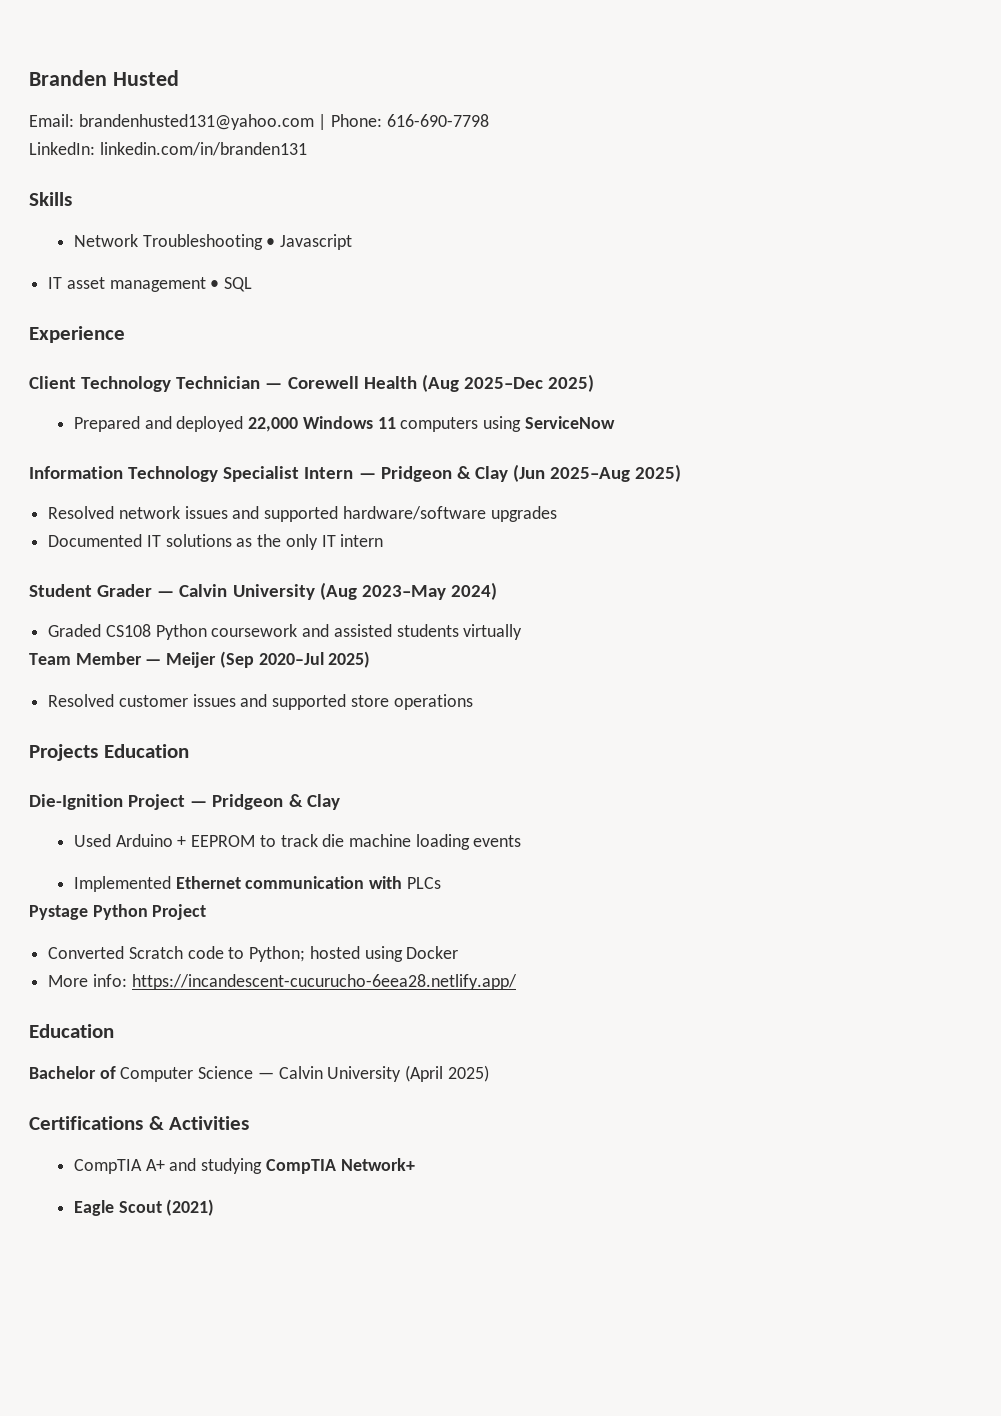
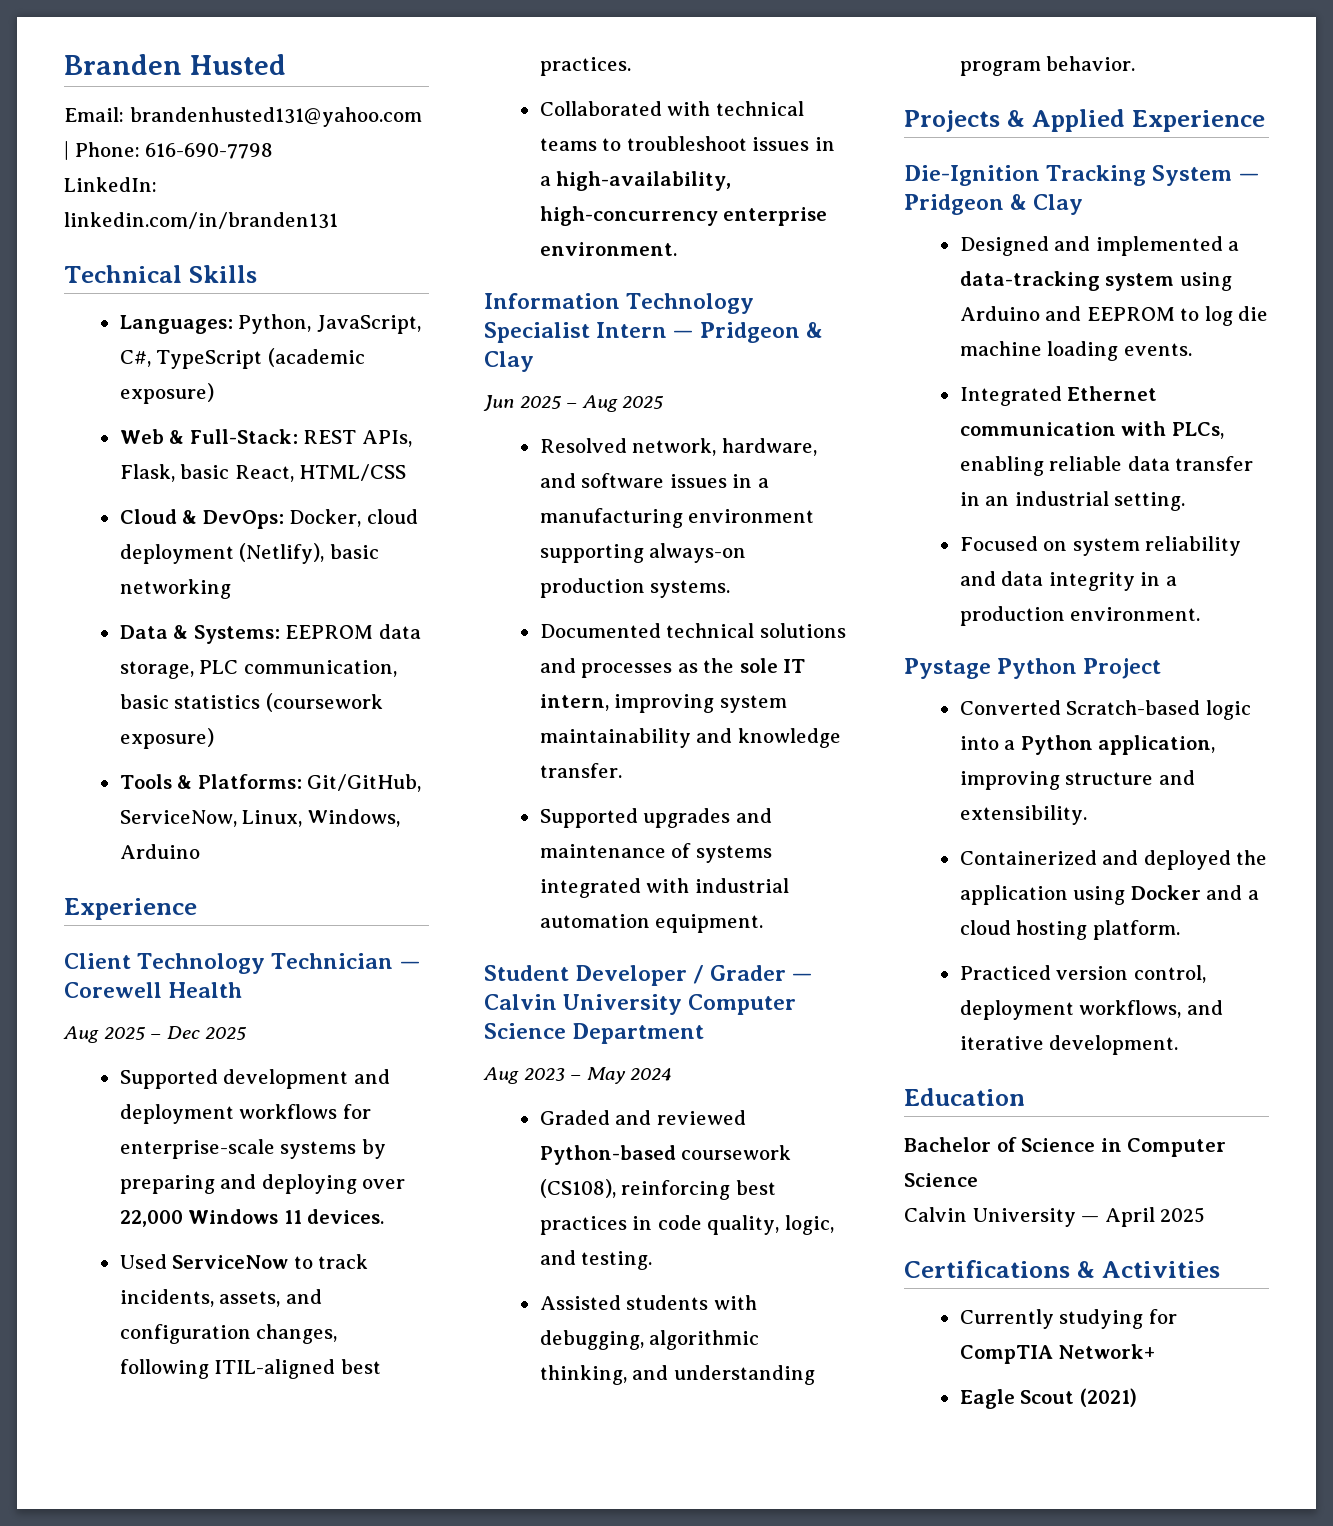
- Skills
+ Technical Skills
- Network Troubleshooting • Javascript
- IT asset management • SQL
+ Languages: Python, JavaScript, C#, TypeScript (academic exposure)
+ Web & Full-Stack: REST APIs, Flask, basic React, HTML/CSS
+ Cloud & DevOps: Docker, cloud deployment (Netlify), basic networking
+ Data & Systems: EEPROM data storage, PLC communication, basic statistics (coursework exposure)
+ Tools & Platforms: Git/GitHub, ServiceNow, Linux, Windows, Arduino
- Client Technology Technician — Corewell Health (Aug 2025–Dec 2025)
- Prepared and deployed 22,000 Windows 11 computers using ServiceNow
+ Client Technology Technician — Corewell Health
+ Aug 2025 – Dec 2025
+ Supported development and deployment workflows for enterprise-scale systems by preparing and deploying over 22,000 Windows 11 devices.
+ Used ServiceNow to track incidents, assets, and configuration changes, following ITIL-aligned best practices.
+ Collaborated with technical teams to troubleshoot issues in a high-availability, high-concurrency enterprise environment.
- Information Technology Specialist Intern — Pridgeon & Clay (Jun 2025–Aug 2025)
- Resolved network issues and supported hardware/software upgrades
- Documented IT solutions as the only IT intern
+ Information Technology Specialist Intern — Pridgeon & Clay
+ Jun 2025 – Aug 2025
+ Resolved network, hardware, and software issues in a manufacturing environment supporting always-on production systems.
+ Documented technical solutions and processes as the sole IT intern, improving system maintainability and knowledge transfer.
+ Supported upgrades and maintenance of systems integrated with industrial automation equipment.
- Student Grader — Calvin University (Aug 2023–May 2024)
- Graded CS108 Python coursework and assisted students virtually
- Team Member — Meijer (Sep 2020–Jul 2025)
- Resolved customer issues and supported store operations
- Projects Education
+ Student Developer / Grader — Calvin University Computer Science Department
+ Aug 2023 – May 2024
+ Graded and reviewed Python-based coursework (CS108), reinforcing best practices in code quality, logic, and testing.
+ Assisted students with debugging, algorithmic thinking, and understanding program behavior.
+ Projects & Applied Experience
- Die-Ignition Project — Pridgeon & Clay
- Used Arduino + EEPROM to track die machine loading events
- Implemented Ethernet communication with PLCs
+ Die-Ignition Tracking System — Pridgeon & Clay
+ Designed and implemented a data-tracking system using Arduino and EEPROM to log die machine loading events.
+ Integrated Ethernet communication with PLCs, enabling reliable data transfer in an industrial setting.
+ Focused on system reliability and data integrity in a production environment.
  Pystage Python Project
- Converted Scratch code to Python; hosted using Docker
- More info: https://incandescent-cucurucho-6eea28.netlify.app/
+ Converted Scratch-based logic into a Python application, improving structure and extensibility.
+ Containerized and deployed the application using Docker and a cloud hosting platform.
+ Practiced version control, deployment workflows, and iterative development.
- Bachelor of Computer Science — Calvin University (April 2025)
+ Bachelor of Science in Computer Science
+ Calvin University — April 2025
- CompTIA A+ and studying CompTIA Network+
+ Currently studying for CompTIA Network+

